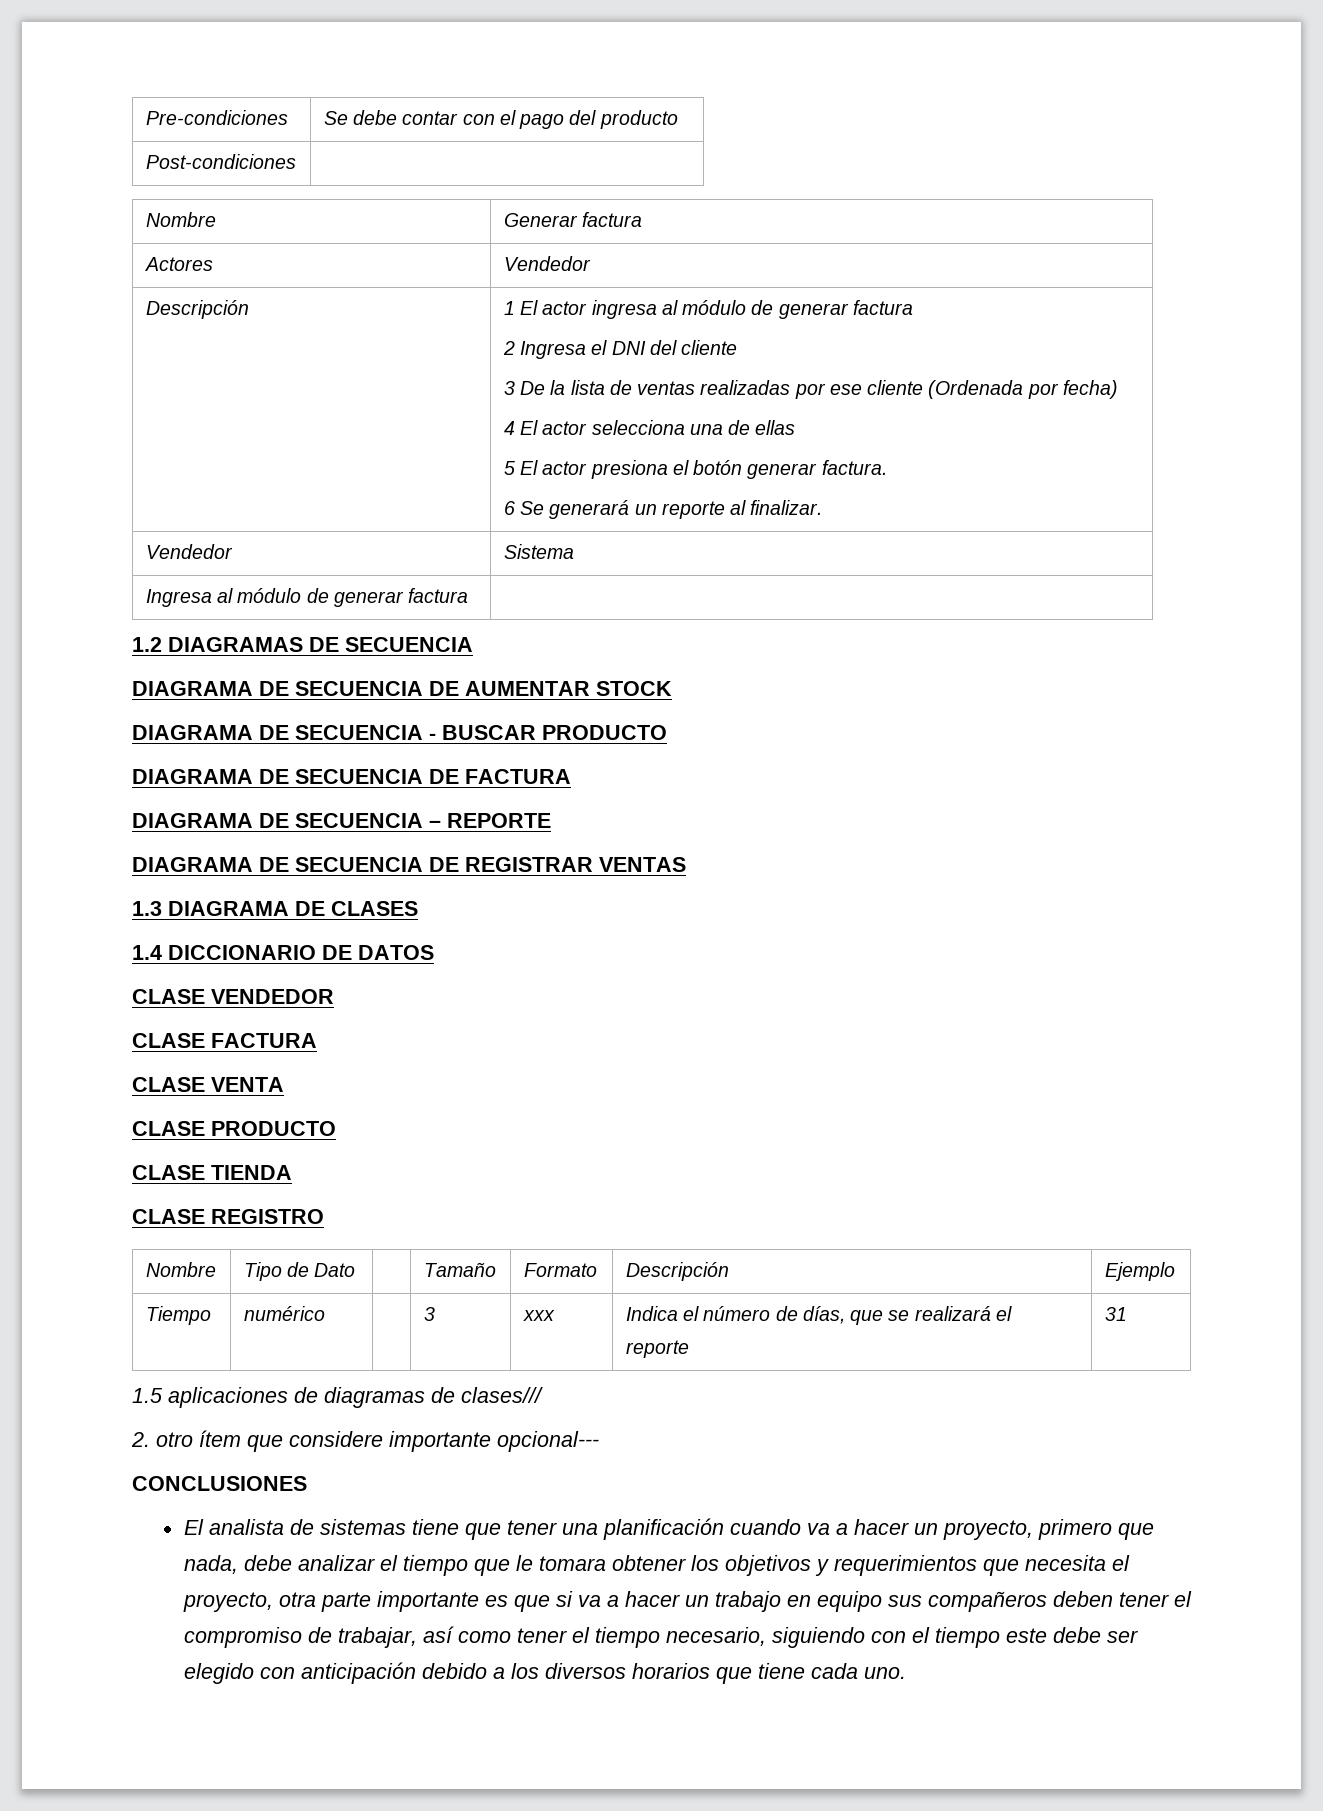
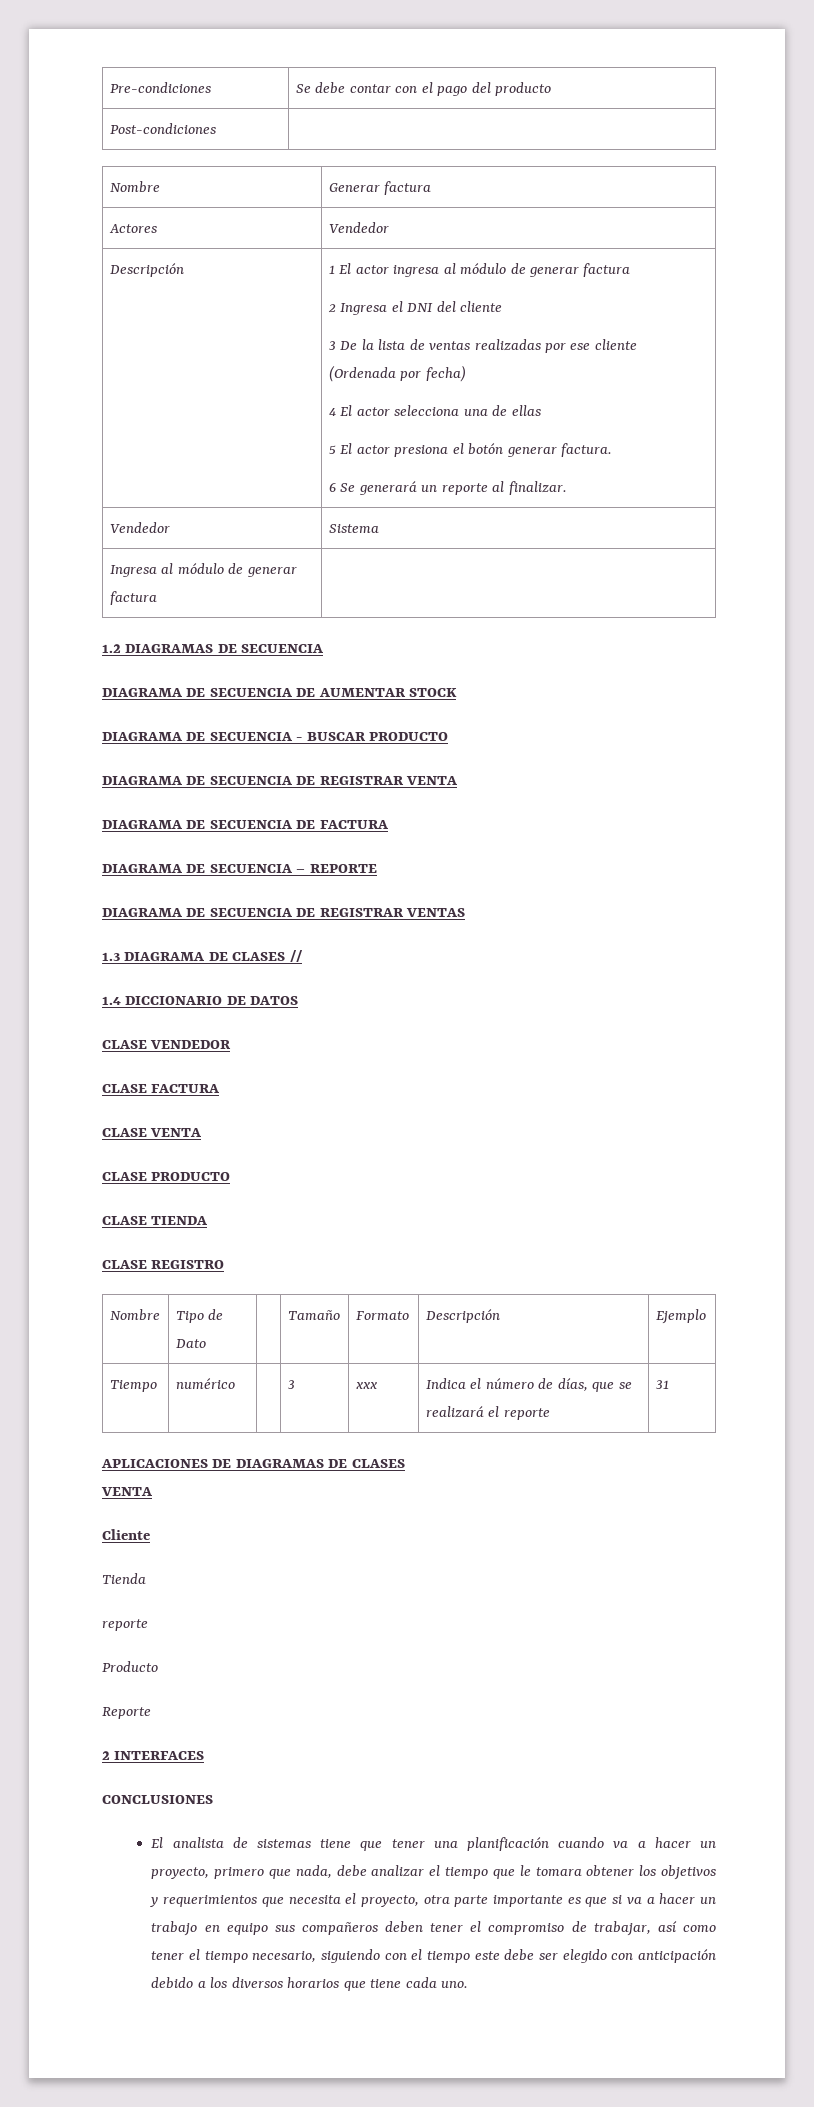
+ DIAGRAMA DE SECUENCIA DE REGISTRAR VENTA
- 1.3 DIAGRAMA DE CLASES
+ 1.3 DIAGRAMA DE CLASES //
- 1.5 aplicaciones de diagramas de clases///
- 2. otro ítem que considere importante opcional---
+ APLICACIONES DE DIAGRAMAS DE CLASES
+ VENTA
+ Cliente
+ Tienda
+ reporte
+ Producto
+ Reporte
+ 2 INTERFACES

